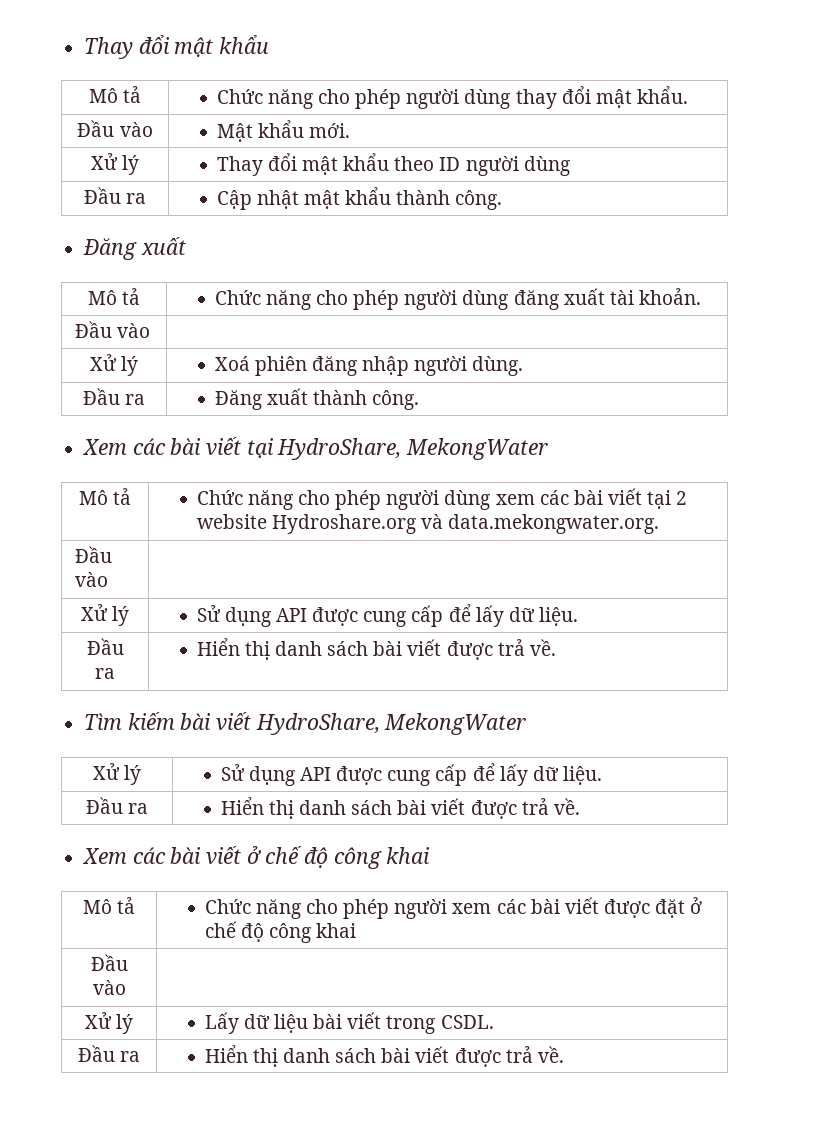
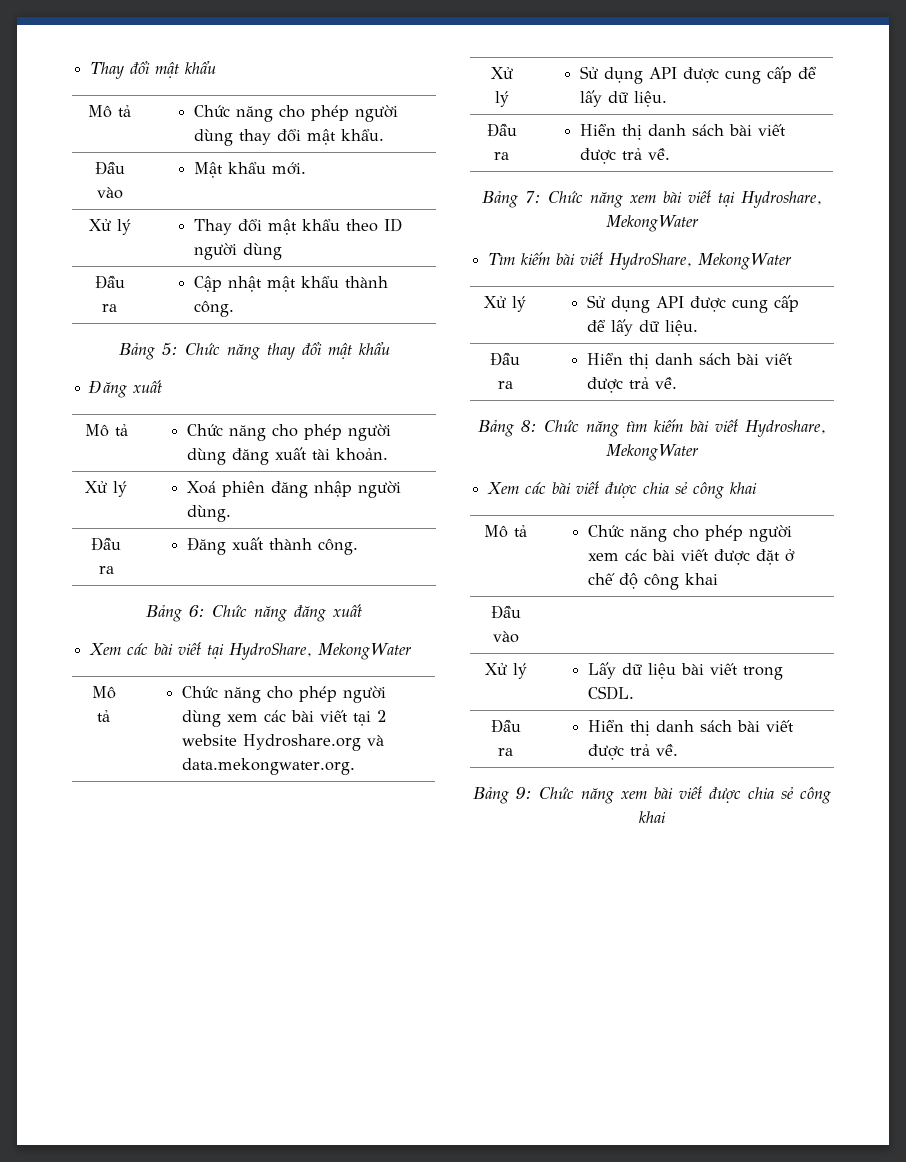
+ Bảng 5: Chức năng thay đổi mật khẩu
  Mô tả | Chức năng cho phép người dùng đăng xuất tài khoản.
- Đầu vào |
+ Bảng 6: Chức năng đăng xuất
  Mô tả | Chức năng cho phép người dùng xem các bài viết tại 2 website Hydroshare.org và data.mekongwater.org.
- Đầu vào |
+ Bảng 7: Chức năng xem bài viết tại Hydroshare, MekongWater
- Xem các bài viết ở chế độ công khai
+ Bảng 8: Chức năng tìm kiếm bài viết Hydroshare, MekongWater
+ Xem các bài viết được chia sẻ công khai
+ Bảng 9: Chức năng xem bài viết được chia sẻ công khai

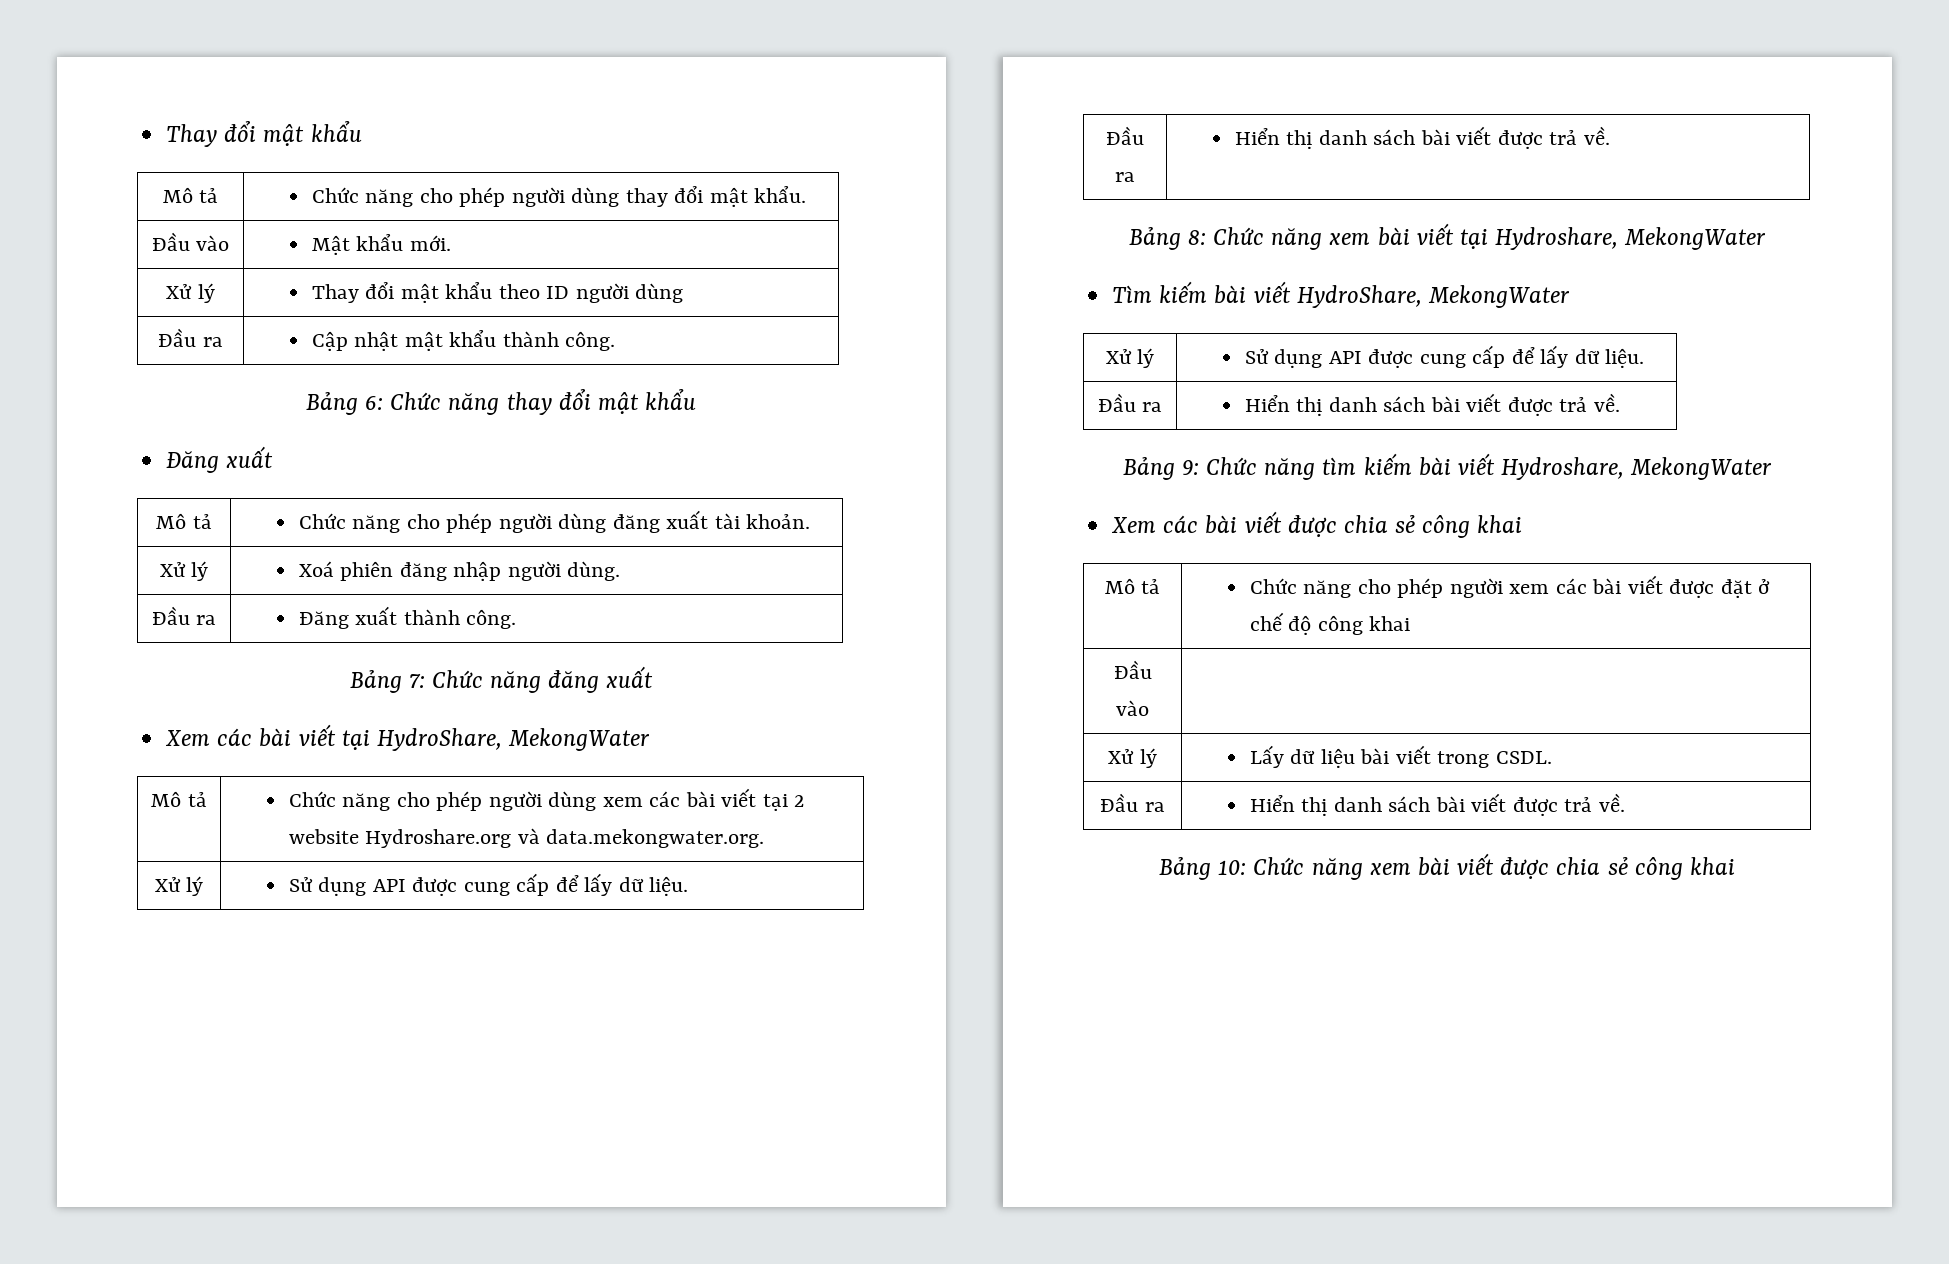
- Bảng 5: Chức năng thay đổi mật khẩu
+ Bảng 6: Chức năng thay đổi mật khẩu
- Bảng 6: Chức năng đăng xuất
+ Bảng 7: Chức năng đăng xuất
- Bảng 7: Chức năng xem bài viết tại Hydroshare, MekongWater
+ Bảng 8: Chức năng xem bài viết tại Hydroshare, MekongWater
- Bảng 8: Chức năng tìm kiếm bài viết Hydroshare, MekongWater
+ Bảng 9: Chức năng tìm kiếm bài viết Hydroshare, MekongWater
- Bảng 9: Chức năng xem bài viết được chia sẻ công khai
+ Bảng 10: Chức năng xem bài viết được chia sẻ công khai

